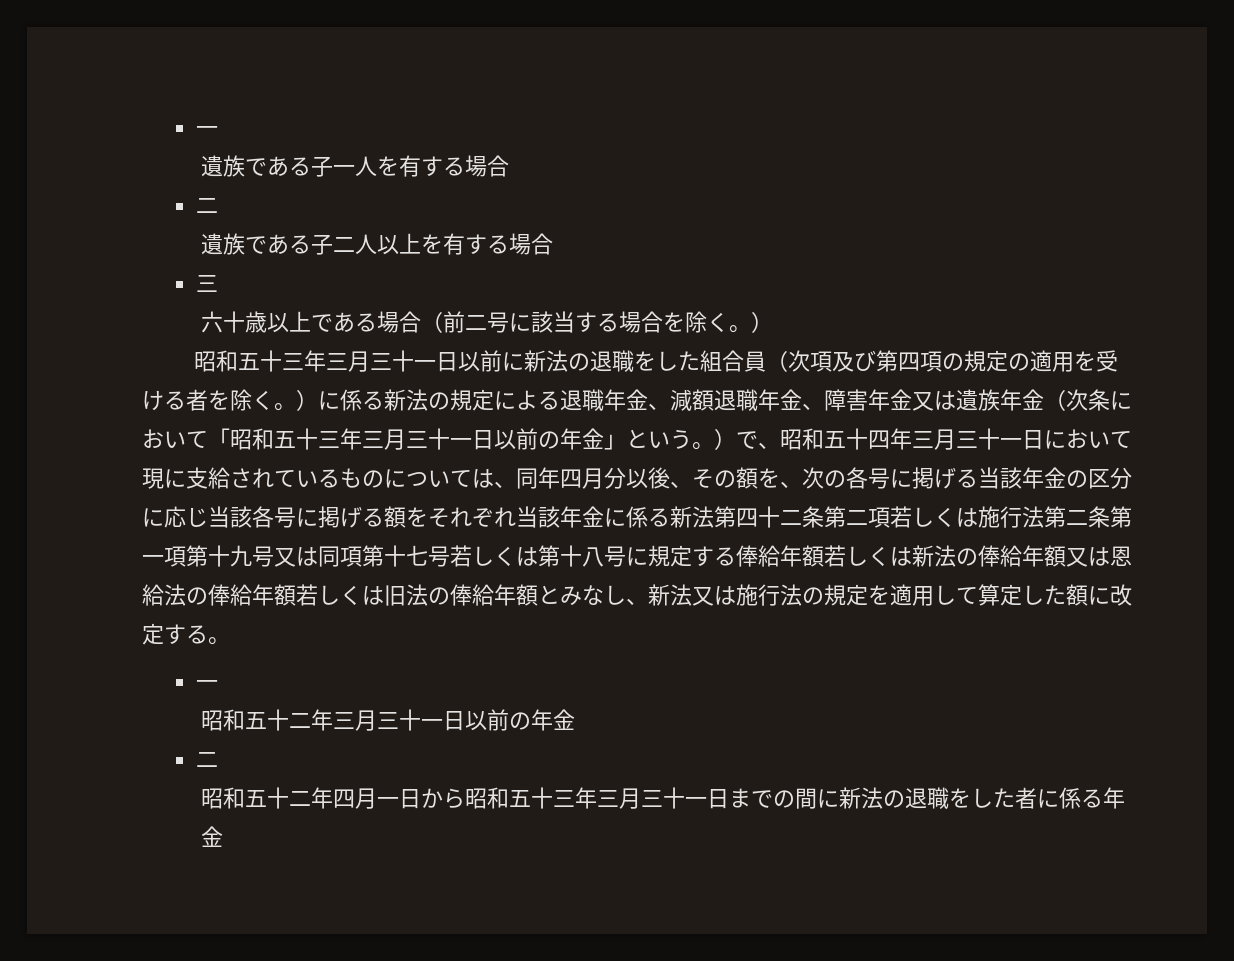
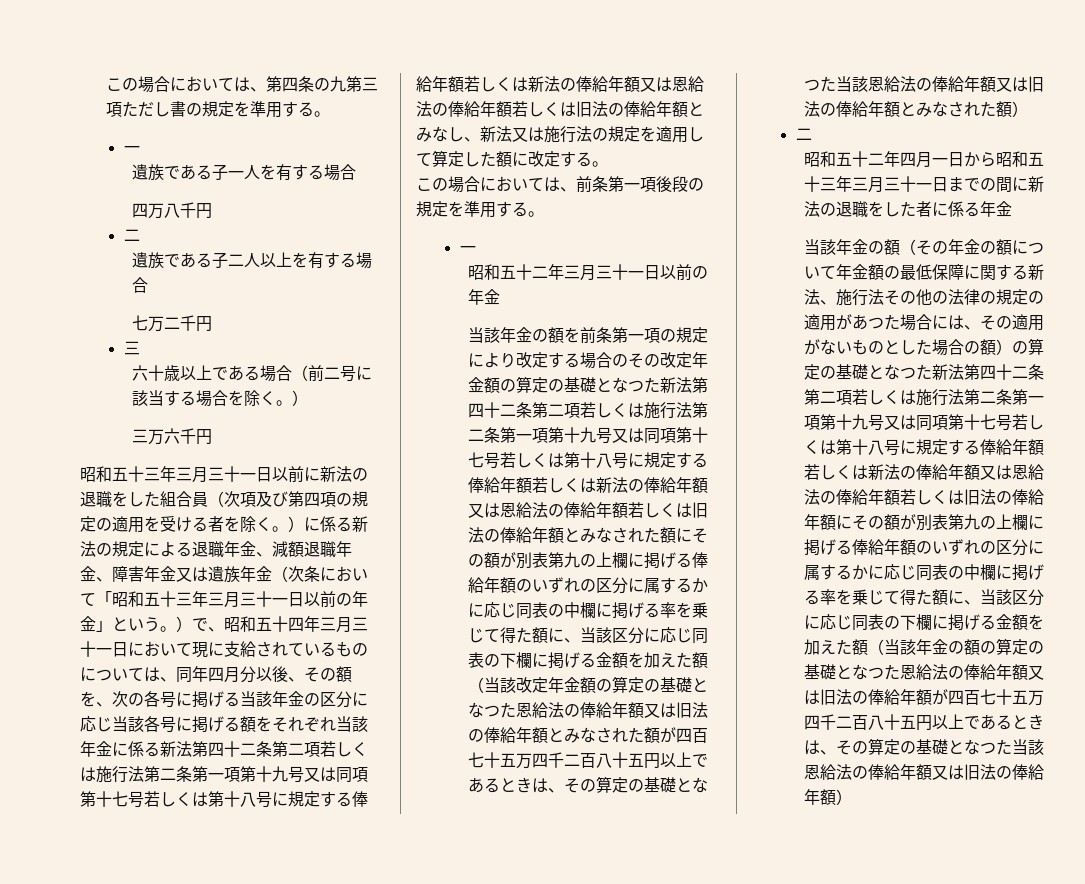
+ この場合においては、第四条の九第三項ただし書の規定を準用する。
+ 四万八千円
+ 七万二千円
+ 三万六千円
+ この場合においては、前条第一項後段の規定を準用する。
+ 当該年金の額を前条第一項の規定により改定する場合のその改定年金額の算定の基礎となつた新法第四十二条第二項若しくは施行法第二条第一項第十九号又は同項第十七号若しくは第十八号に規定する俸給年額若しくは新法の俸給年額又は恩給法の俸給年額若しくは旧法の俸給年額とみなされた額にその額が別表第九の上欄に掲げる俸給年額のいずれの区分に属するかに応じ同表の中欄に掲げる率を乗じて得た額に、当該区分に応じ同表の下欄に掲げる金額を加えた額（当該改定年金額の算定の基礎となつた恩給法の俸給年額又は旧法の俸給年額とみなされた額が四百七十五万四千二百八十五円以上であるときは、その算定の基礎となつた当該恩給法の俸給年額又は旧法の俸給年額とみなされた額）
+ 当該年金の額（その年金の額について年金額の最低保障に関する新法、施行法その他の法律の規定の適用があつた場合には、その適用がないものとした場合の額）の算定の基礎となつた新法第四十二条第二項若しくは施行法第二条第一項第十九号又は同項第十七号若しくは第十八号に規定する俸給年額若しくは新法の俸給年額又は恩給法の俸給年額若しくは旧法の俸給年額にその額が別表第九の上欄に掲げる俸給年額のいずれの区分に属するかに応じ同表の中欄に掲げる率を乗じて得た額に、当該区分に応じ同表の下欄に掲げる金額を加えた額（当該年金の額の算定の基礎となつた恩給法の俸給年額又は旧法の俸給年額が四百七十五万四千二百八十五円以上であるときは、その算定の基礎となつた当該恩給法の俸給年額又は旧法の俸給年額）

